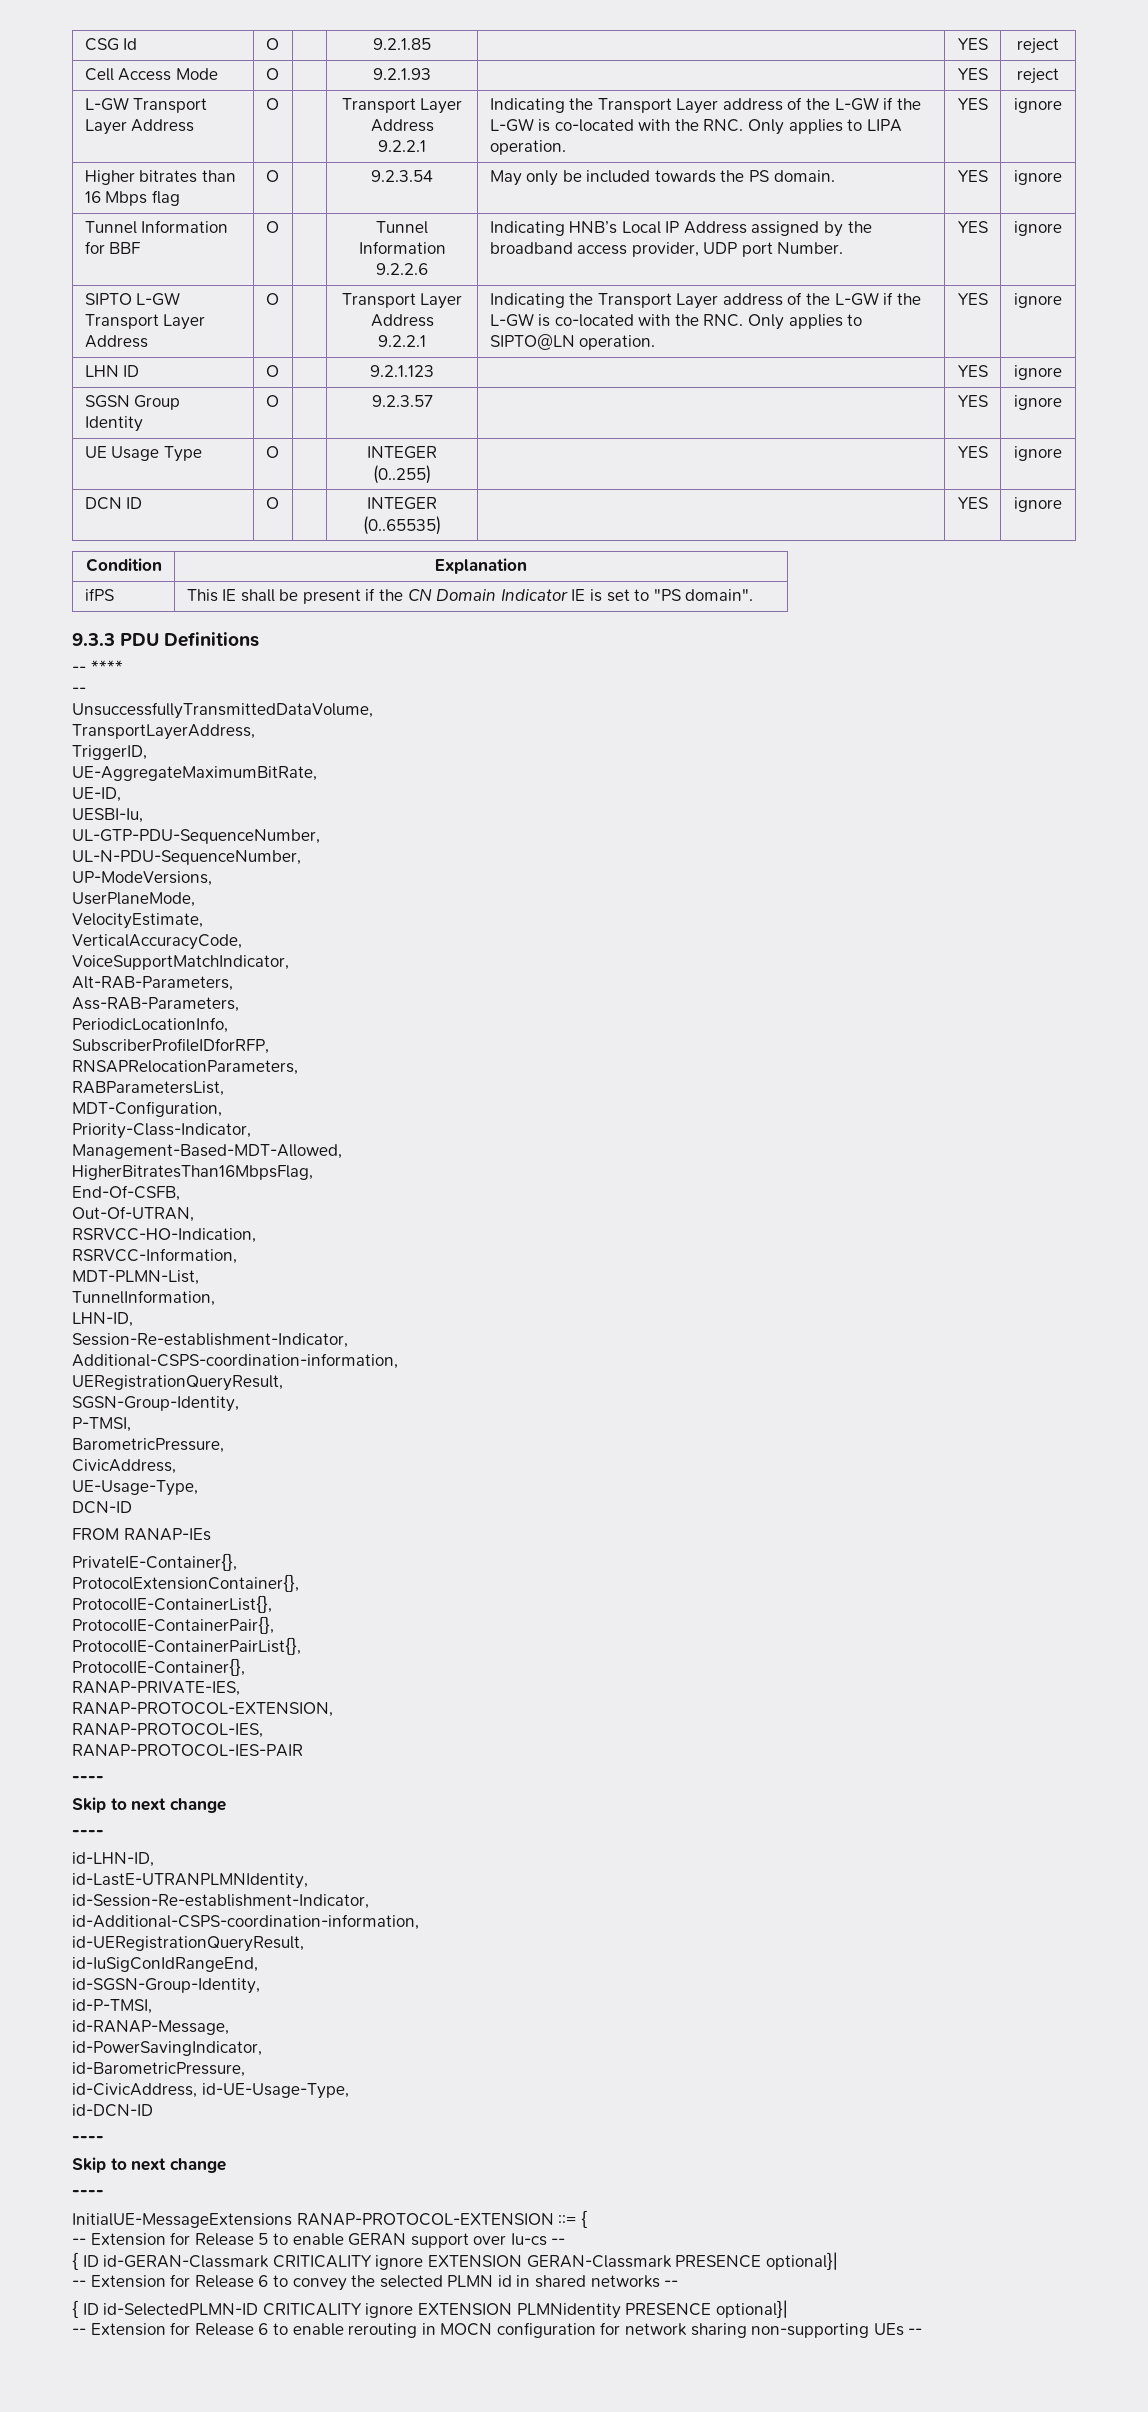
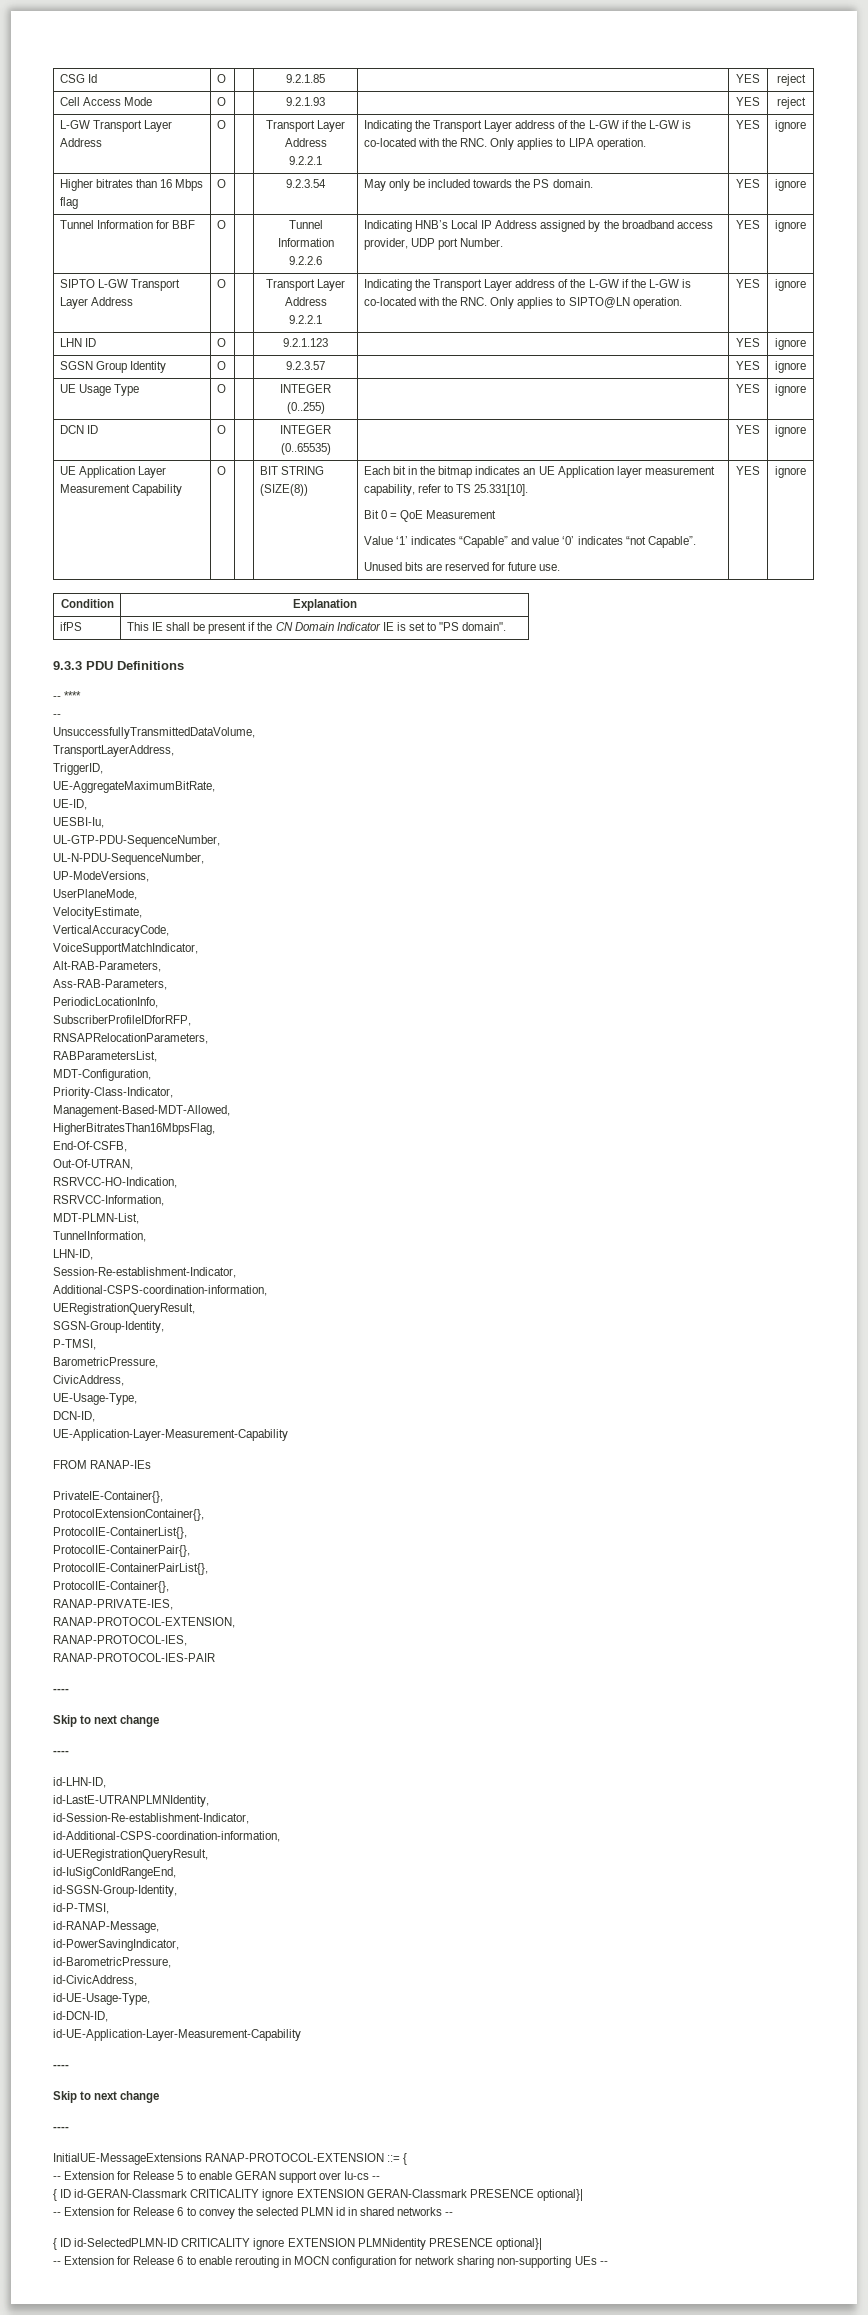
+ UE Application Layer Measurement Capability | O | | BIT STRING (SIZE(8)) | Each bit in the bitmap indicates an UE Application layer measurement capability, refer to TS 25.331[10].
+ Bit 0 = QoE Measurement
+ Value ‘1’ indicates “Capable” and value ‘0’ indicates “not Capable”.
+ Unused bits are reserved for future use. | YES | ignore
- DCN-ID
+ DCN-ID,
+ UE-Application-Layer-Measurement-Capability
- id-CivicAddress, id-UE-Usage-Type,
+ id-CivicAddress,
+ id-UE-Usage-Type,
- id-DCN-ID
+ id-DCN-ID,
+ id-UE-Application-Layer-Measurement-Capability

